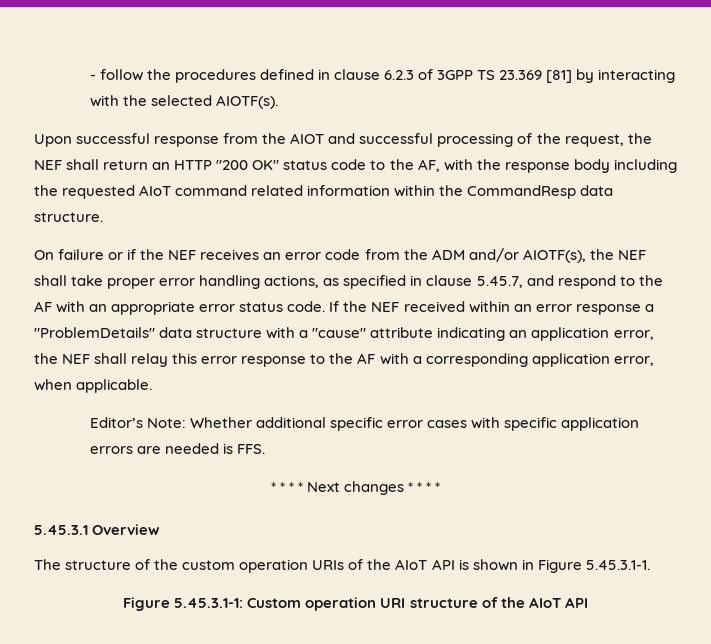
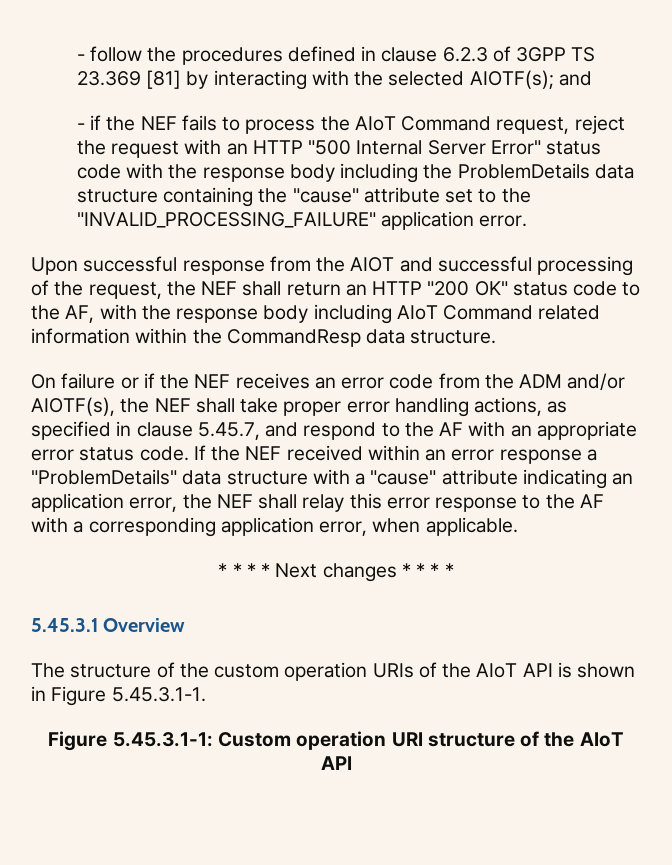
- - follow the procedures defined in clause 6.2.3 of 3GPP TS 23.369 [81] by interacting with the selected AIOTF(s).
+ - follow the procedures defined in clause 6.2.3 of 3GPP TS 23.369 [81] by interacting with the selected AIOTF(s); and
+ - if the NEF fails to process the AIoT Command request, reject the request with an HTTP "500 Internal Server Error" status code with the response body including the ProblemDetails data structure containing the "cause" attribute set to the "INVALID_PROCESSING_FAILURE" application error.
- Upon successful response from the AIOT and successful processing of the request, the NEF shall return an HTTP "200 OK" status code to the AF, with the response body including the requested AIoT command related information within the CommandResp data structure.
+ Upon successful response from the AIOT and successful processing of the request, the NEF shall return an HTTP "200 OK" status code to the AF, with the response body including AIoT Command related information within the CommandResp data structure.
- Editor’s Note: Whether additional specific error cases with specific application errors are needed is FFS.

